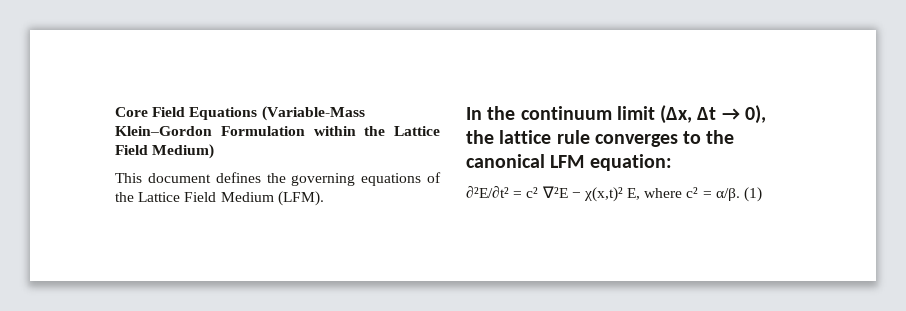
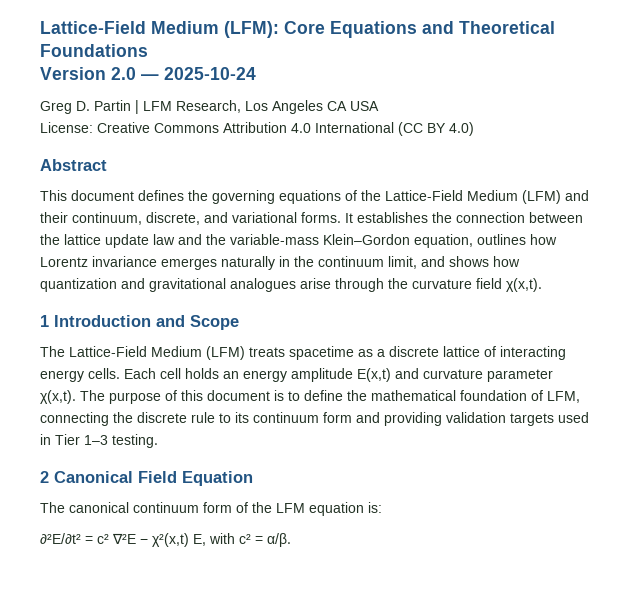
- Core Field Equations (Variable-Mass Klein–Gordon Formulation within the Lattice Field Medium)
+ Lattice-Field Medium (LFM): Core Equations and Theoretical Foundations
+ Version 2.0 — 2025-10-24
+ Greg D. Partin | LFM Research, Los Angeles CA USA
+ License: Creative Commons Attribution 4.0 International (CC BY 4.0)
+ Abstract
- This document defines the governing equations of the Lattice Field Medium (LFM).
- In the continuum limit (Δx, Δt → 0), the lattice rule converges to the canonical LFM equation:
+ This document defines the governing equations of the Lattice-Field Medium (LFM) and their continuum, discrete, and variational forms. It establishes the connection between the lattice update law and the variable-mass Klein–Gordon equation, outlines how Lorentz invariance emerges naturally in the continuum limit, and shows how quantization and gravitational analogues arise through the curvature field χ(x,t).
+ 1 Introduction and Scope
+ The Lattice-Field Medium (LFM) treats spacetime as a discrete lattice of interacting energy cells. Each cell holds an energy amplitude E(x,t) and curvature parameter χ(x,t). The purpose of this document is to define the mathematical foundation of LFM, connecting the discrete rule to its continuum form and providing validation targets used in Tier 1–3 testing.
+ 2 Canonical Field Equation
+ The canonical continuum form of the LFM equation is:
- ∂²E/∂t² = c² ∇²E − χ(x,t)² E, where c² = α/β. (1)
+ ∂²E/∂t² = c² ∇²E − χ²(x,t) E, with c² = α/β.

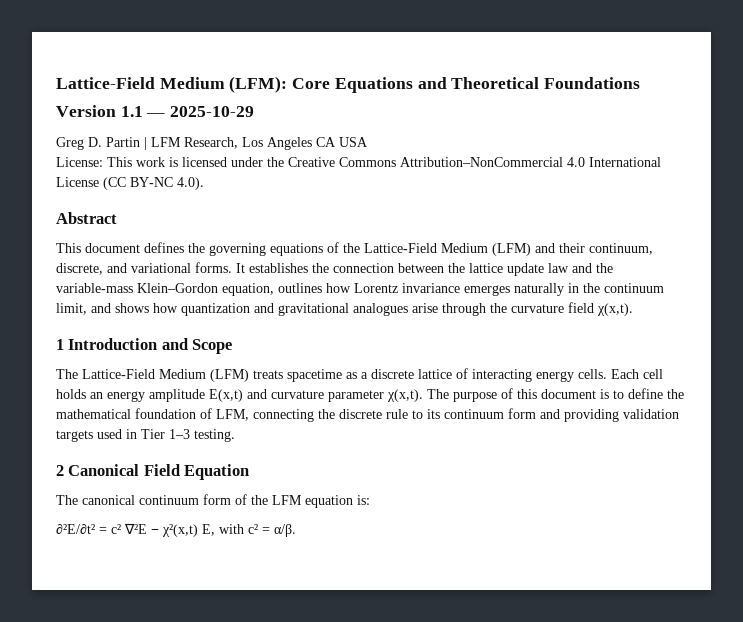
- Version 2.0 — 2025-10-24
+ Version 1.1 — 2025-10-29
- License: Creative Commons Attribution 4.0 International (CC BY 4.0)
+ License: This work is licensed under the Creative Commons Attribution–NonCommercial 4.0 International License (CC BY-NC 4.0).

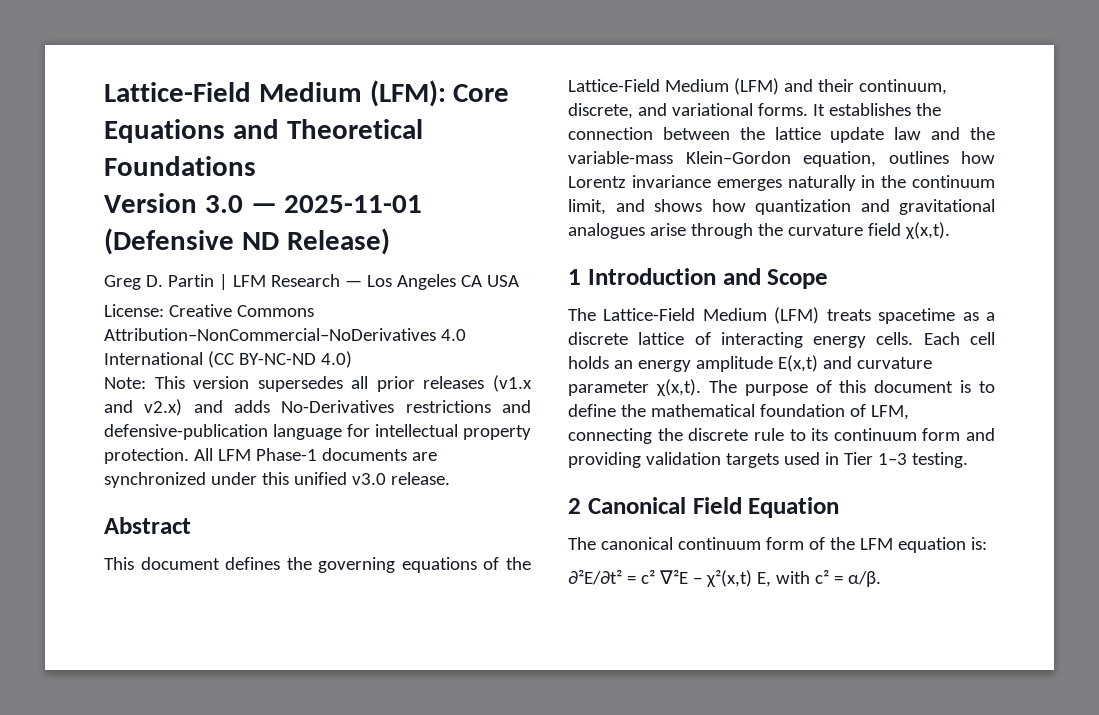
- Version 1.1 — 2025-10-29
+ Version 3.0 — 2025-11-01 (Defensive ND Release)
- Greg D. Partin | LFM Research, Los Angeles CA USA
+ Greg D. Partin | LFM Research — Los Angeles CA USA
- License: This work is licensed under the Creative Commons Attribution–NonCommercial 4.0 International License (CC BY-NC 4.0).
+ License: Creative Commons Attribution–NonCommercial–NoDerivatives 4.0 International (CC BY-NC-ND 4.0)
+ Note: This version supersedes all prior releases (v1.x and v2.x) and adds No-Derivatives restrictions and defensive-publication language for intellectual property protection. All LFM Phase-1 documents are synchronized under this unified v3.0 release.

